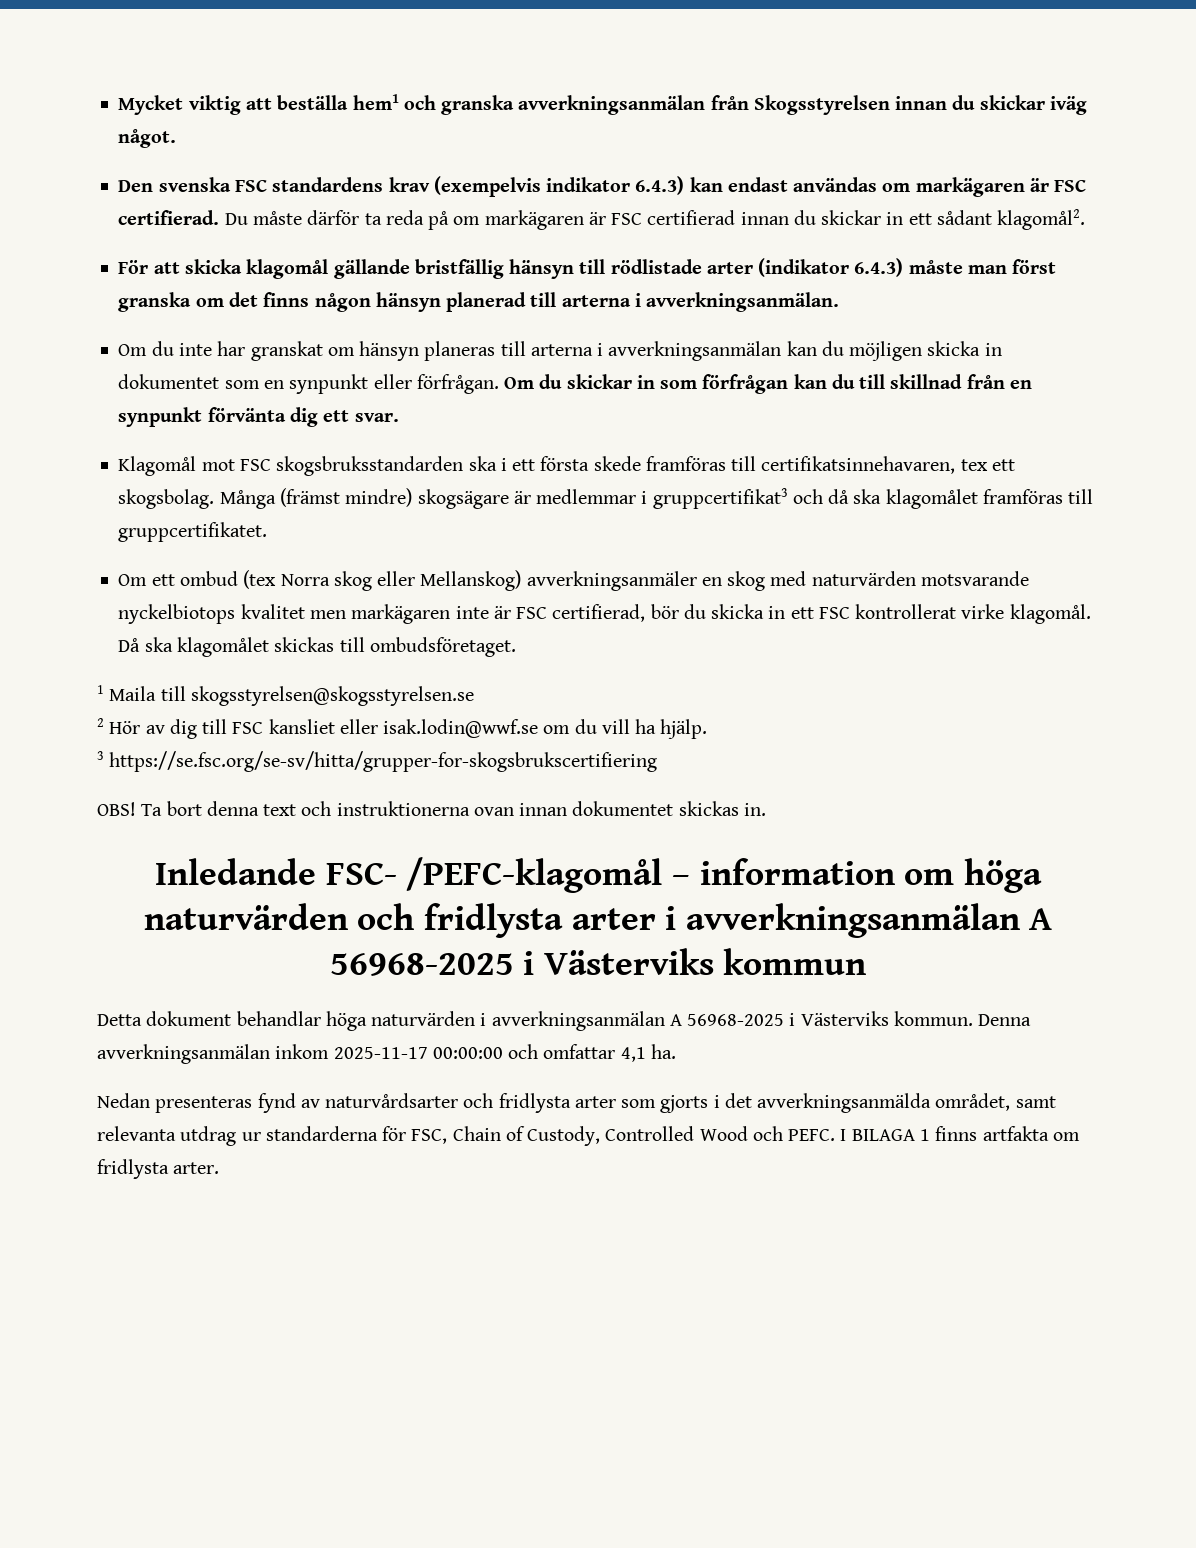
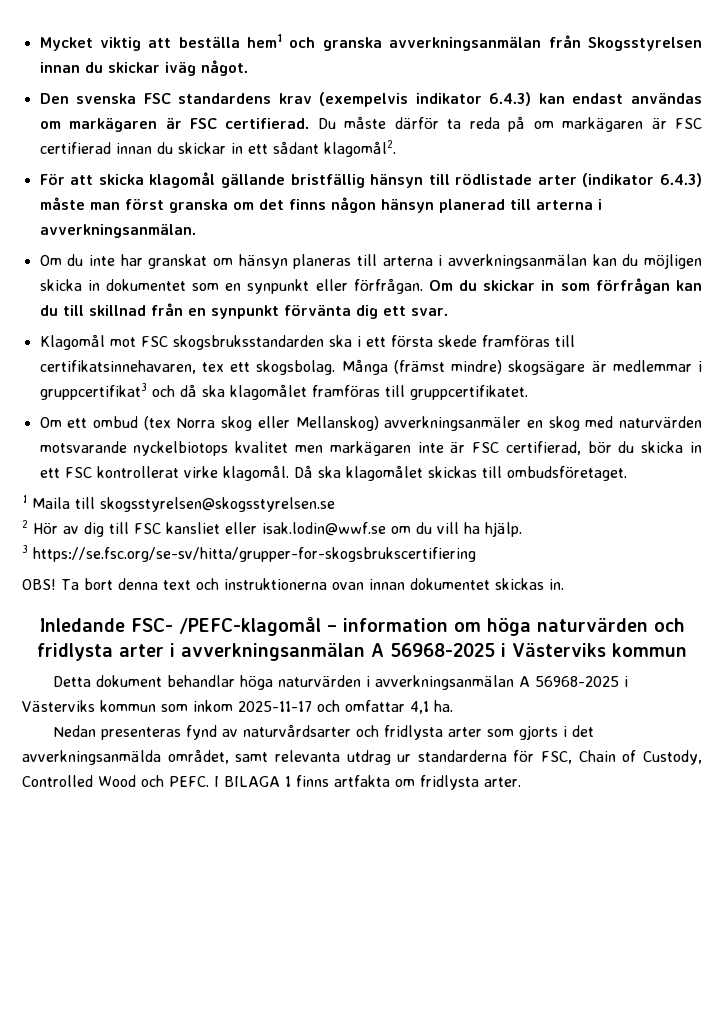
- Detta dokument behandlar höga naturvärden i avverkningsanmälan A 56968-2025 i Västerviks kommun. Denna avverkningsanmälan inkom 2025-11-17 00:00:00 och omfattar 4,1 ha.
+ Detta dokument behandlar höga naturvärden i avverkningsanmälan A 56968-2025 i Västerviks kommun som inkom 2025-11-17 och omfattar 4,1 ha.

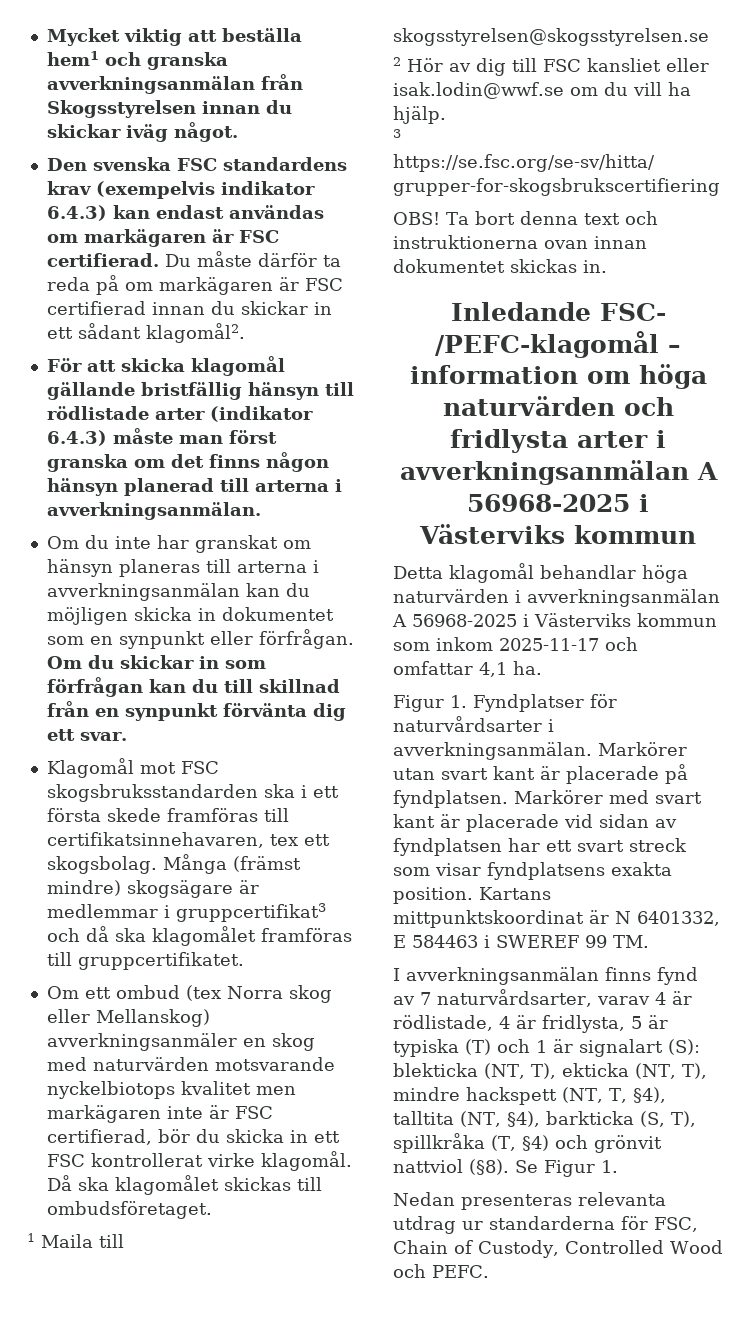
- Detta dokument behandlar höga naturvärden i avverkningsanmälan A 56968-2025 i Västerviks kommun som inkom 2025-11-17 och omfattar 4,1 ha.
+ Detta klagomål behandlar höga naturvärden i avverkningsanmälan A 56968-2025 i Västerviks kommun som inkom 2025-11-17 och omfattar 4,1 ha.
- Nedan presenteras fynd av naturvårdsarter och fridlysta arter som gjorts i det avverkningsanmälda området, samt relevanta utdrag ur standarderna för FSC, Chain of Custody, Controlled Wood och PEFC. I BILAGA 1 finns artfakta om fridlysta arter.
+ Figur 1. Fyndplatser för naturvårdsarter i avverkningsanmälan. Markörer utan svart kant är placerade på fyndplatsen. Markörer med svart kant är placerade vid sidan av fyndplatsen har ett svart streck som visar fyndplatsens exakta position. Kartans mittpunktskoordinat är N 6401332, E 584463 i SWEREF 99 TM.
+ I avverkningsanmälan finns fynd av 7 naturvårdsarter, varav 4 är rödlistade, 4 är fridlysta, 5 är typiska (T) och 1 är signalart (S): blekticka (NT, T), ekticka (NT, T), mindre hackspett (NT, T, §4), talltita (NT, §4), barkticka (S, T), spillkråka (T, §4) och grönvit nattviol (§8). Se Figur 1.
+ Nedan presenteras relevanta utdrag ur standarderna för FSC, Chain of Custody, Controlled Wood och PEFC.

